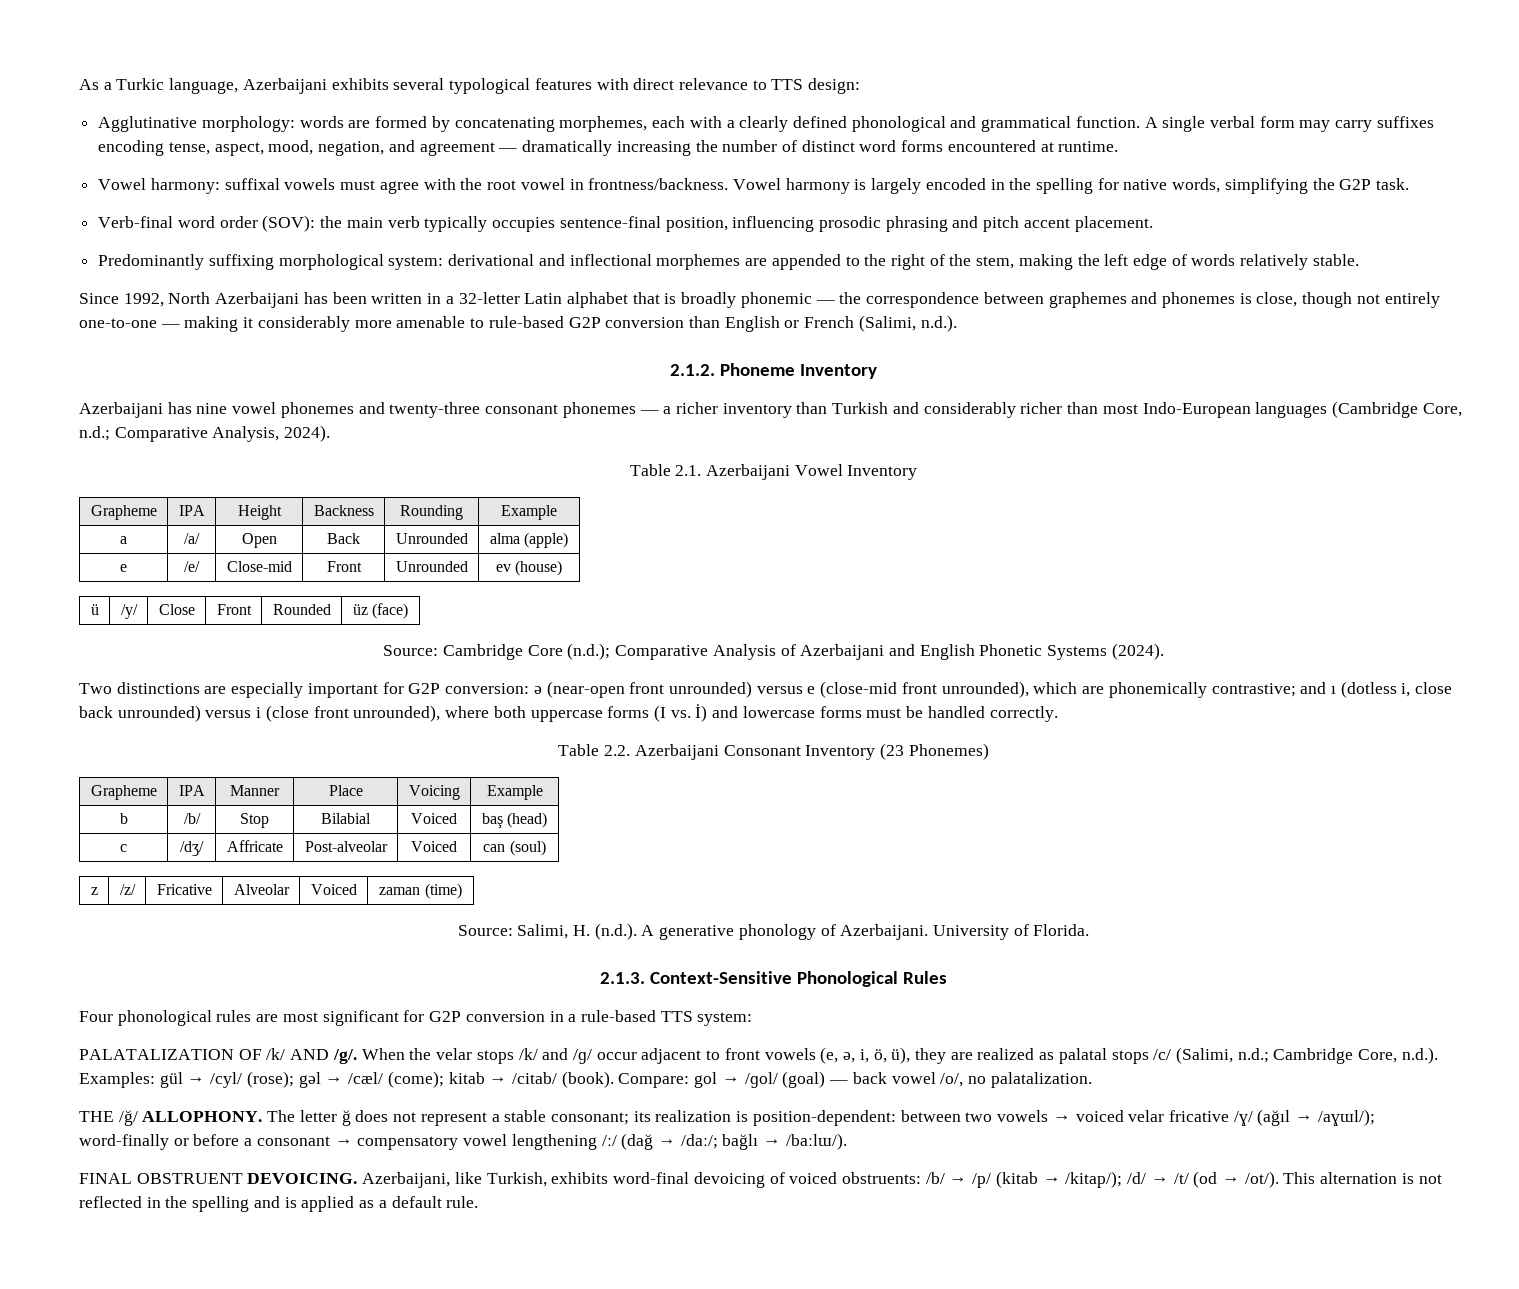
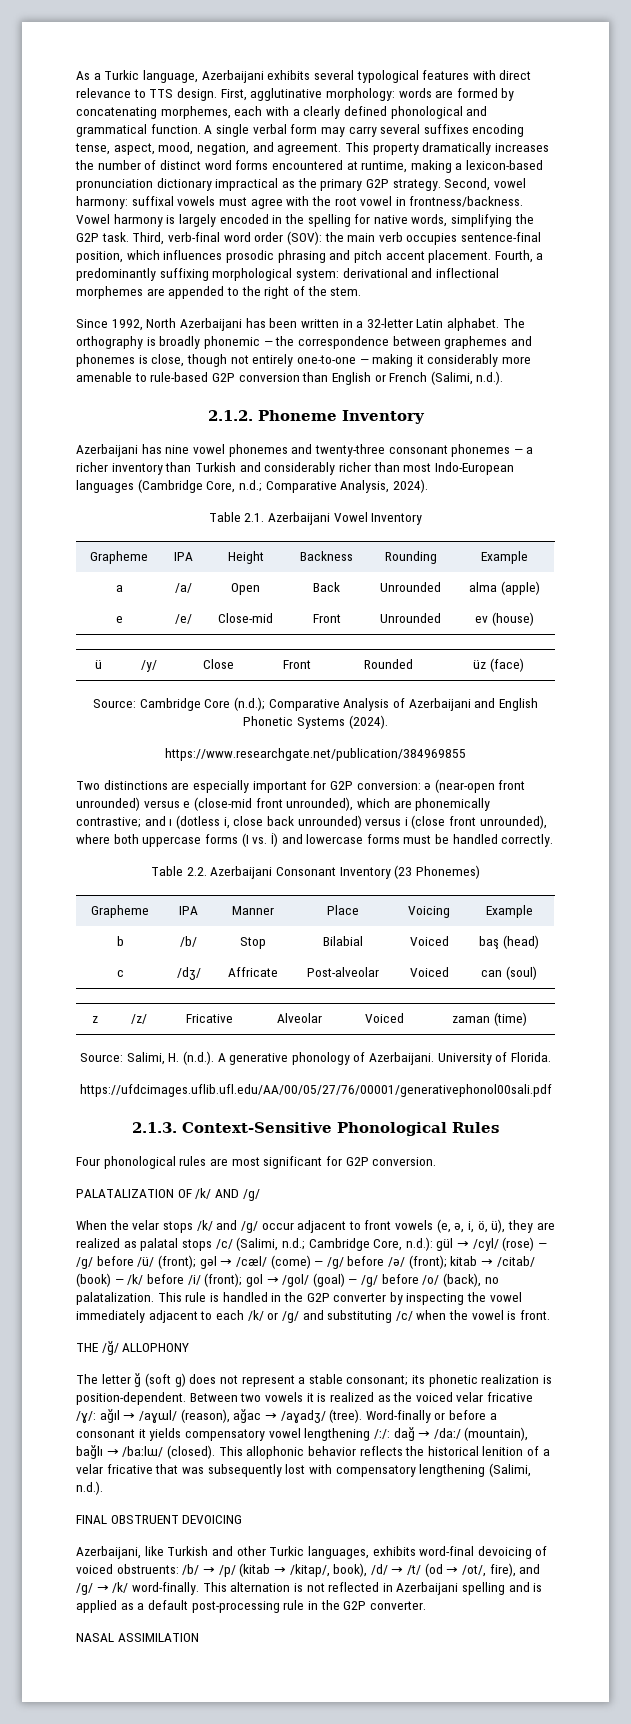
- As a Turkic language, Azerbaijani exhibits several typological features with direct relevance to TTS design:
- Agglutinative morphology: words are formed by concatenating morphemes, each with a clearly defined phonological and grammatical function.
+ As a Turkic language, Azerbaijani exhibits several typological features with direct relevance to TTS design. First, agglutinative morphology: words are formed by concatenating morphemes, each with a clearly defined phonological and grammatical function.
- A single verbal form may carry suffixes encoding tense, aspect, mood, negation, and agreement — dramatically increasing the number of distinct word forms encountered at runtime.
- Vowel harmony: suffixal vowels must agree with the root vowel in frontness/backness.
+ A single verbal form may carry several suffixes encoding tense, aspect, mood, negation, and agreement. This property dramatically increases the number of distinct word forms encountered at runtime, making a lexicon-based pronunciation dictionary impractical as the primary G2P strategy. Second, vowel harmony: suffixal vowels must agree with the root vowel in frontness/backness.
- Vowel harmony is largely encoded in the spelling for native words, simplifying the G2P task.
- Verb-final word order (SOV): the main verb typically occupies sentence-final position, influencing prosodic phrasing and pitch accent placement.
- Predominantly suffixing morphological system: derivational and inflectional morphemes are appended to the right of the stem, making the left edge of words relatively stable.
+ Vowel harmony is largely encoded in the spelling for native words, simplifying the G2P task. Third, verb-final word order (SOV): the main verb occupies sentence-final position, which influences prosodic phrasing and pitch accent placement. Fourth, a predominantly suffixing morphological system: derivational and inflectional morphemes are appended to the right of the stem.
- Since 1992, North Azerbaijani has been written in a 32-letter Latin alphabet that is broadly phonemic — the correspondence between graphemes and phonemes is close, though not entirely one-to-one — making it considerably more amenable to rule-based G2P conversion than English or French (Salimi, n.d.).
+ Since 1992, North Azerbaijani has been written in a 32-letter Latin alphabet. The orthography is broadly phonemic — the correspondence between graphemes and phonemes is close, though not entirely one-to-one — making it considerably more amenable to rule-based G2P conversion than English or French (Salimi, n.d.).
+ https://www.researchgate.net/publication/384969855
+ https://ufdcimages.uflib.ufl.edu/AA/00/05/27/76/00001/generativephonol00sali.pdf
- Four phonological rules are most significant for G2P conversion in a rule-based TTS system:
+ Four phonological rules are most significant for G2P conversion.
- PALATALIZATION OF /k/ AND /g/. When the velar stops /k/ and /ɡ/ occur adjacent to front vowels (e, ə, i, ö, ü), they are realized as palatal stops /c/ (Salimi, n.d.; Cambridge Core, n.d.). Examples: gül → /cyl/ (rose); gəl → /cæl/ (come); kitab → /citab/ (book). Compare: gol → /ɡol/ (goal) — back vowel /o/, no palatalization.
+ PALATALIZATION OF /k/ AND /g/
+ When the velar stops /k/ and /ɡ/ occur adjacent to front vowels (e, ə, i, ö, ü), they are realized as palatal stops /c/ (Salimi, n.d.; Cambridge Core, n.d.): gül → /cyl/ (rose) — /g/ before /ü/ (front); gəl → /cæl/ (come) — /g/ before /ə/ (front); kitab → /citab/ (book) — /k/ before /i/ (front); gol → /ɡol/ (goal) — /g/ before /o/ (back), no palatalization. This rule is handled in the G2P converter by inspecting the vowel immediately adjacent to each /k/ or /g/ and substituting /c/ when the vowel is front.
- THE /ğ/ ALLOPHONY. The letter ğ does not represent a stable consonant; its realization is position-dependent: between two vowels → voiced velar fricative /ɣ/ (ağıl → /aɣɯl/); word-finally or before a consonant → compensatory vowel lengthening /ː/ (dağ → /daː/; bağlı → /baːlɯ/).
+ THE /ğ/ ALLOPHONY
+ The letter ğ (soft g) does not represent a stable consonant; its phonetic realization is position-dependent. Between two vowels it is realized as the voiced velar fricative /ɣ/: ağıl → /aɣɯl/ (reason), ağac → /aɣadʒ/ (tree). Word-finally or before a consonant it yields compensatory vowel lengthening /ː/: dağ → /daː/ (mountain), bağlı → /baːlɯ/ (closed). This allophonic behavior reflects the historical lenition of a velar fricative that was subsequently lost with compensatory lengthening (Salimi, n.d.).
- FINAL OBSTRUENT DEVOICING. Azerbaijani, like Turkish, exhibits word-final devoicing of voiced obstruents: /b/ → /p/ (kitab → /kitap/); /d/ → /t/ (od → /ot/).
+ FINAL OBSTRUENT DEVOICING
+ Azerbaijani, like Turkish and other Turkic languages, exhibits word-final devoicing of voiced obstruents: /b/ → /p/ (kitab → /kitap/, book), /d/ → /t/ (od → /ot/, fire), and /g/ → /k/ word-finally.
- This alternation is not reflected in the spelling and is applied as a default rule.
+ This alternation is not reflected in Azerbaijani spelling and is applied as a default post-processing rule in the G2P converter.
+ NASAL ASSIMILATION

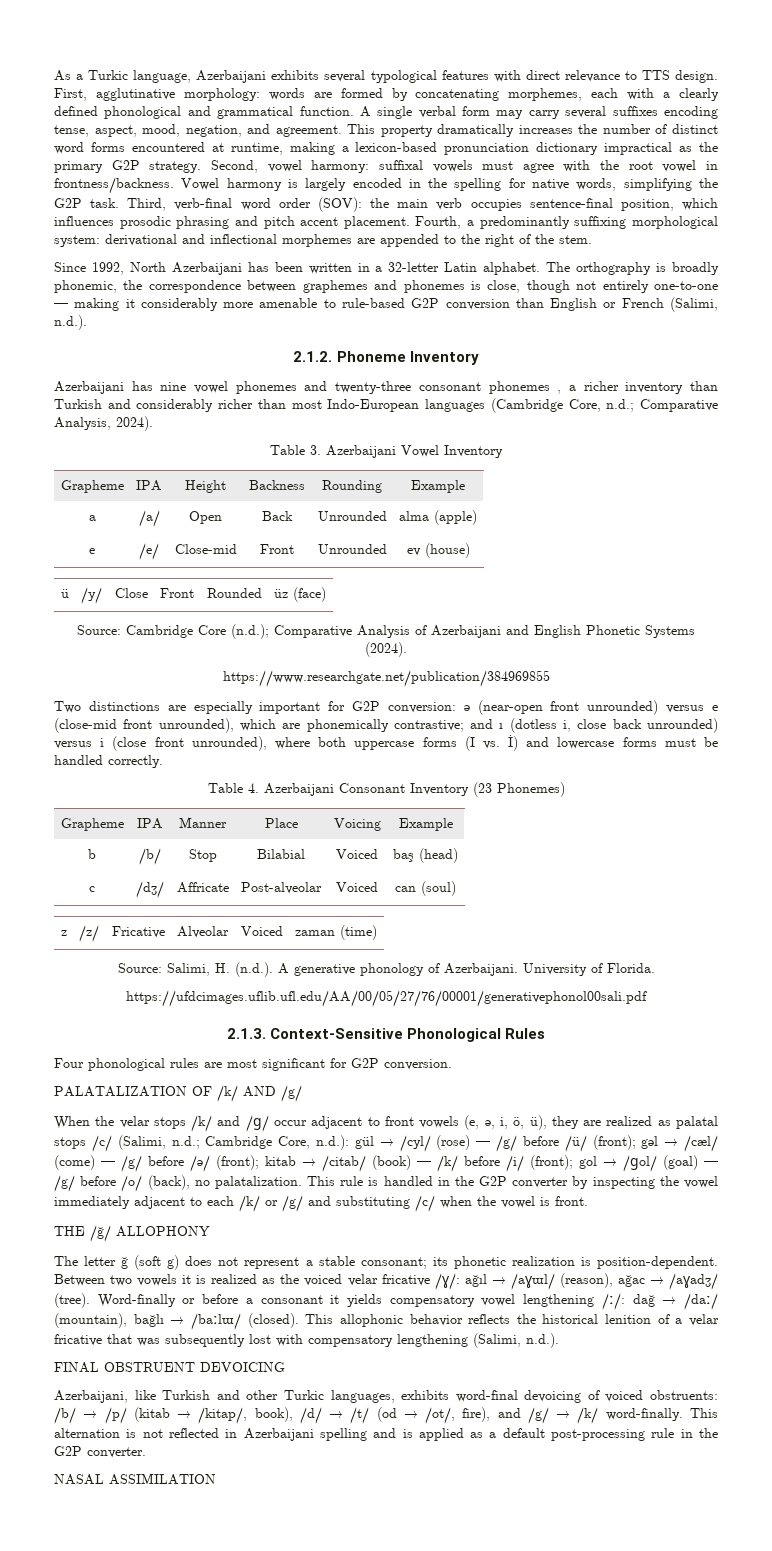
- The orthography is broadly phonemic — the correspondence between graphemes and phonemes is close, though not entirely one-to-one — making it considerably more amenable to rule-based G2P conversion than English or French (Salimi, n.d.).
+ The orthography is broadly phonemic, the correspondence between graphemes and phonemes is close, though not entirely one-to-one — making it considerably more amenable to rule-based G2P conversion than English or French (Salimi, n.d.).
- Azerbaijani has nine vowel phonemes and twenty-three consonant phonemes — a richer inventory than Turkish and considerably richer than most Indo-European languages (Cambridge Core, n.d.; Comparative Analysis, 2024).
+ Azerbaijani has nine vowel phonemes and twenty-three consonant phonemes , a richer inventory than Turkish and considerably richer than most Indo-European languages (Cambridge Core, n.d.; Comparative Analysis, 2024).
- Table 2.1. Azerbaijani Vowel Inventory
+ Table 3. Azerbaijani Vowel Inventory
- Table 2.2. Azerbaijani Consonant Inventory (23 Phonemes)
+ Table 4. Azerbaijani Consonant Inventory (23 Phonemes)

